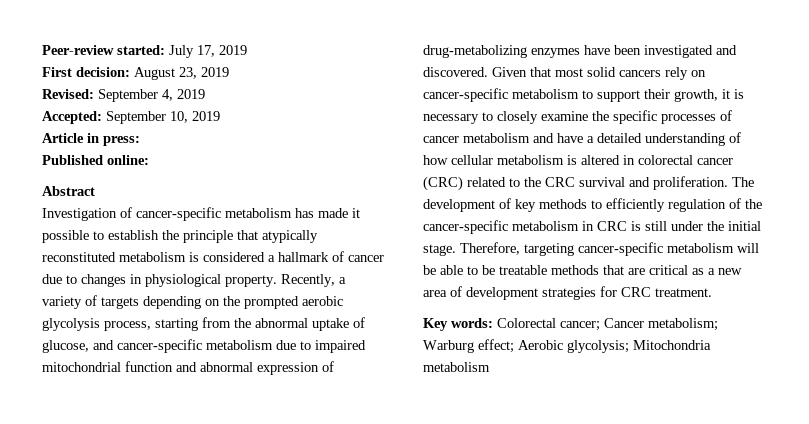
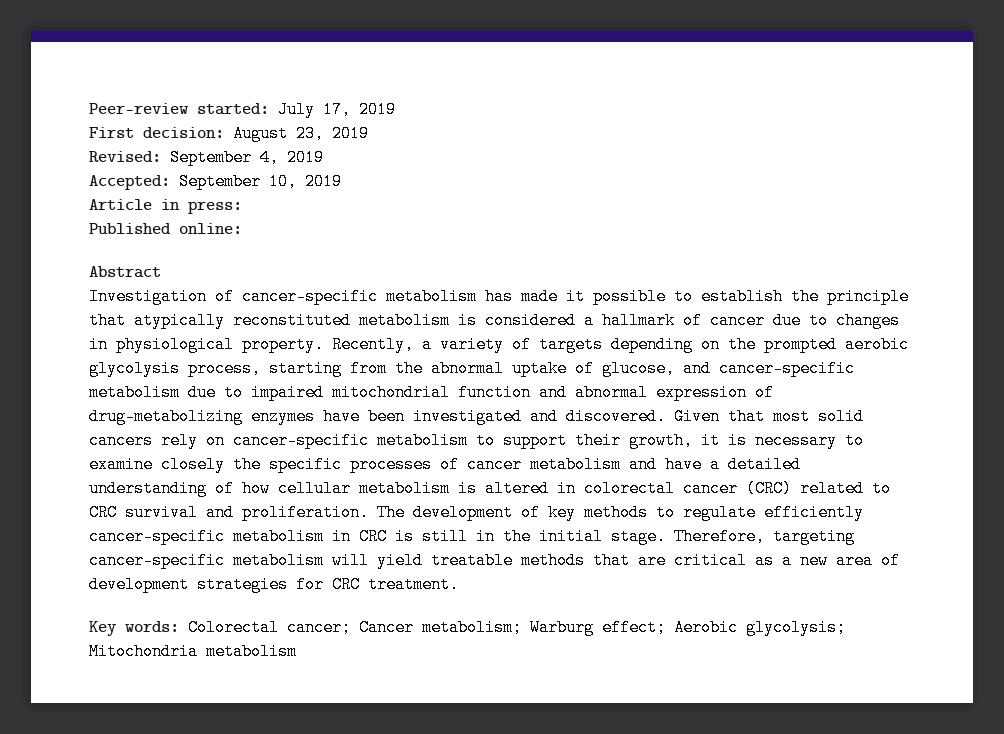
- Given that most solid cancers rely on cancer-specific metabolism to support their growth, it is necessary to closely examine the specific processes of cancer metabolism and have a detailed understanding of how cellular metabolism is altered in colorectal cancer (CRC) related to the CRC survival and proliferation.
+ Given that most solid cancers rely on cancer-specific metabolism to support their growth, it is necessary to examine closely the specific processes of cancer metabolism and have a detailed understanding of how cellular metabolism is altered in colorectal cancer (CRC) related to CRC survival and proliferation.
- The development of key methods to efficiently regulation of the cancer-specific metabolism in CRC is still under the initial stage.
+ The development of key methods to regulate efficiently cancer-specific metabolism in CRC is still in the initial stage.
- Therefore, targeting cancer-specific metabolism will be able to be treatable methods that are critical as a new area of development strategies for CRC treatment.
+ Therefore, targeting cancer-specific metabolism will yield treatable methods that are critical as a new area of development strategies for CRC treatment.

